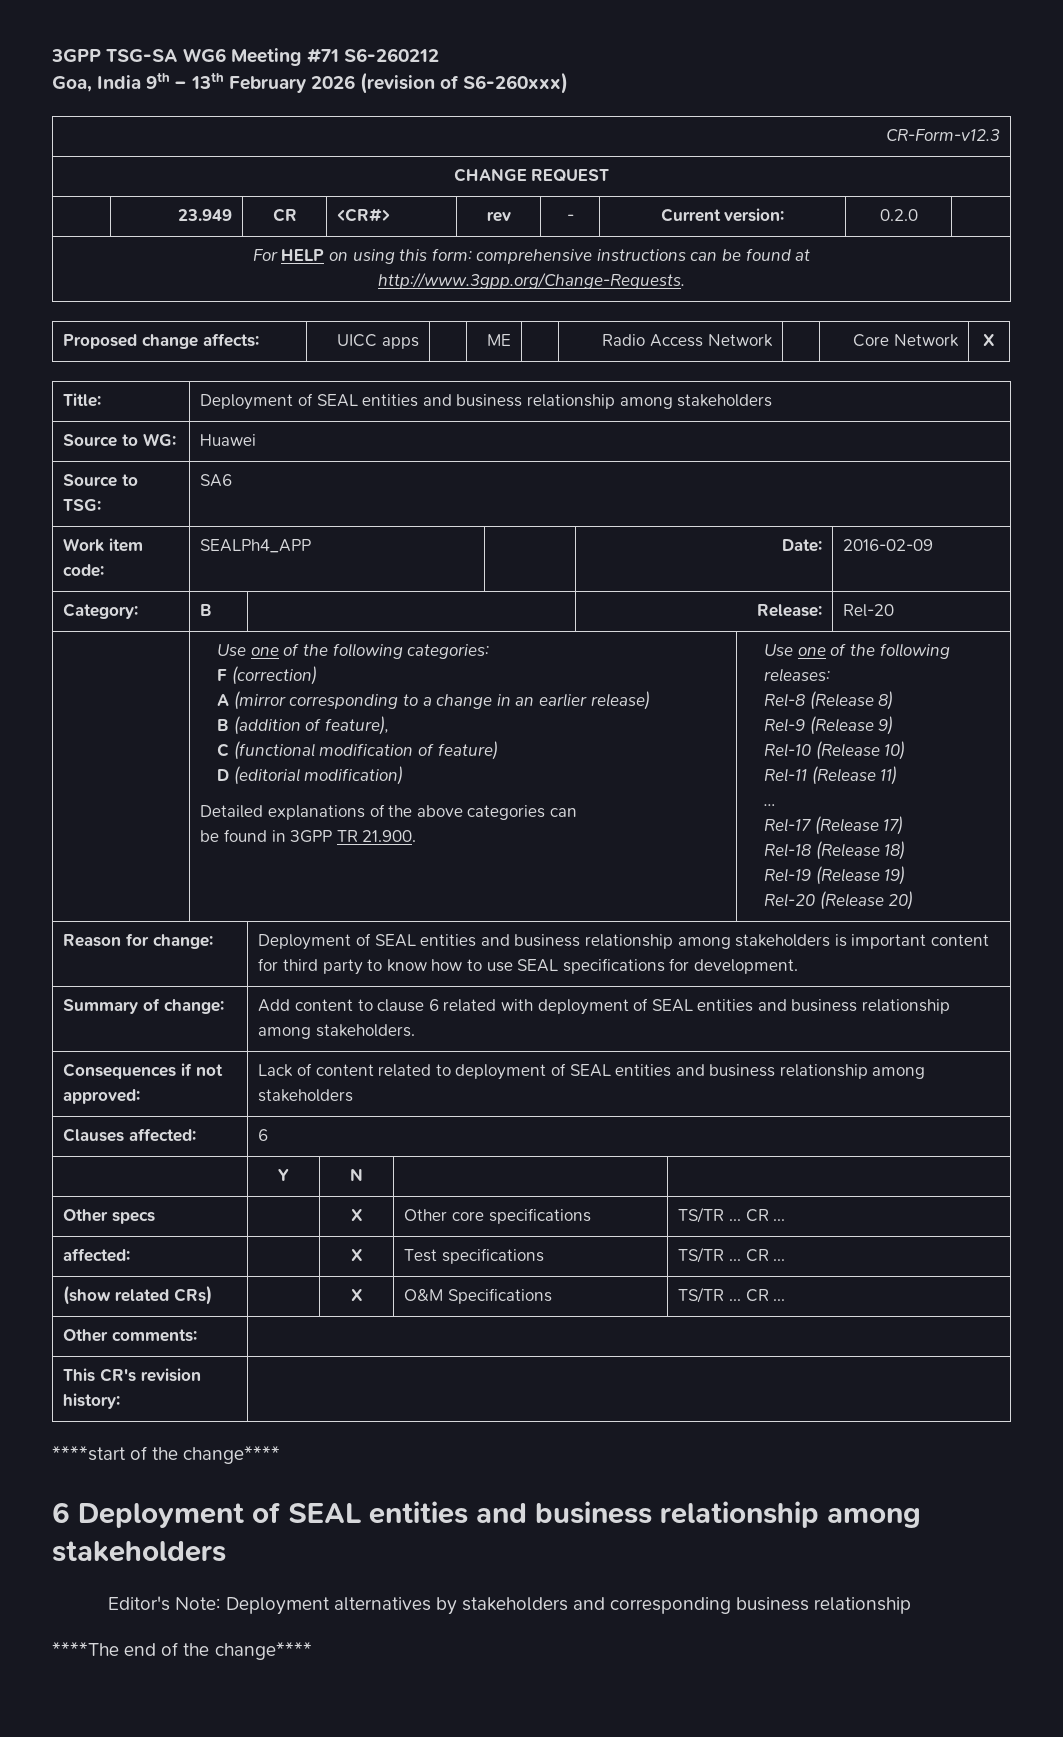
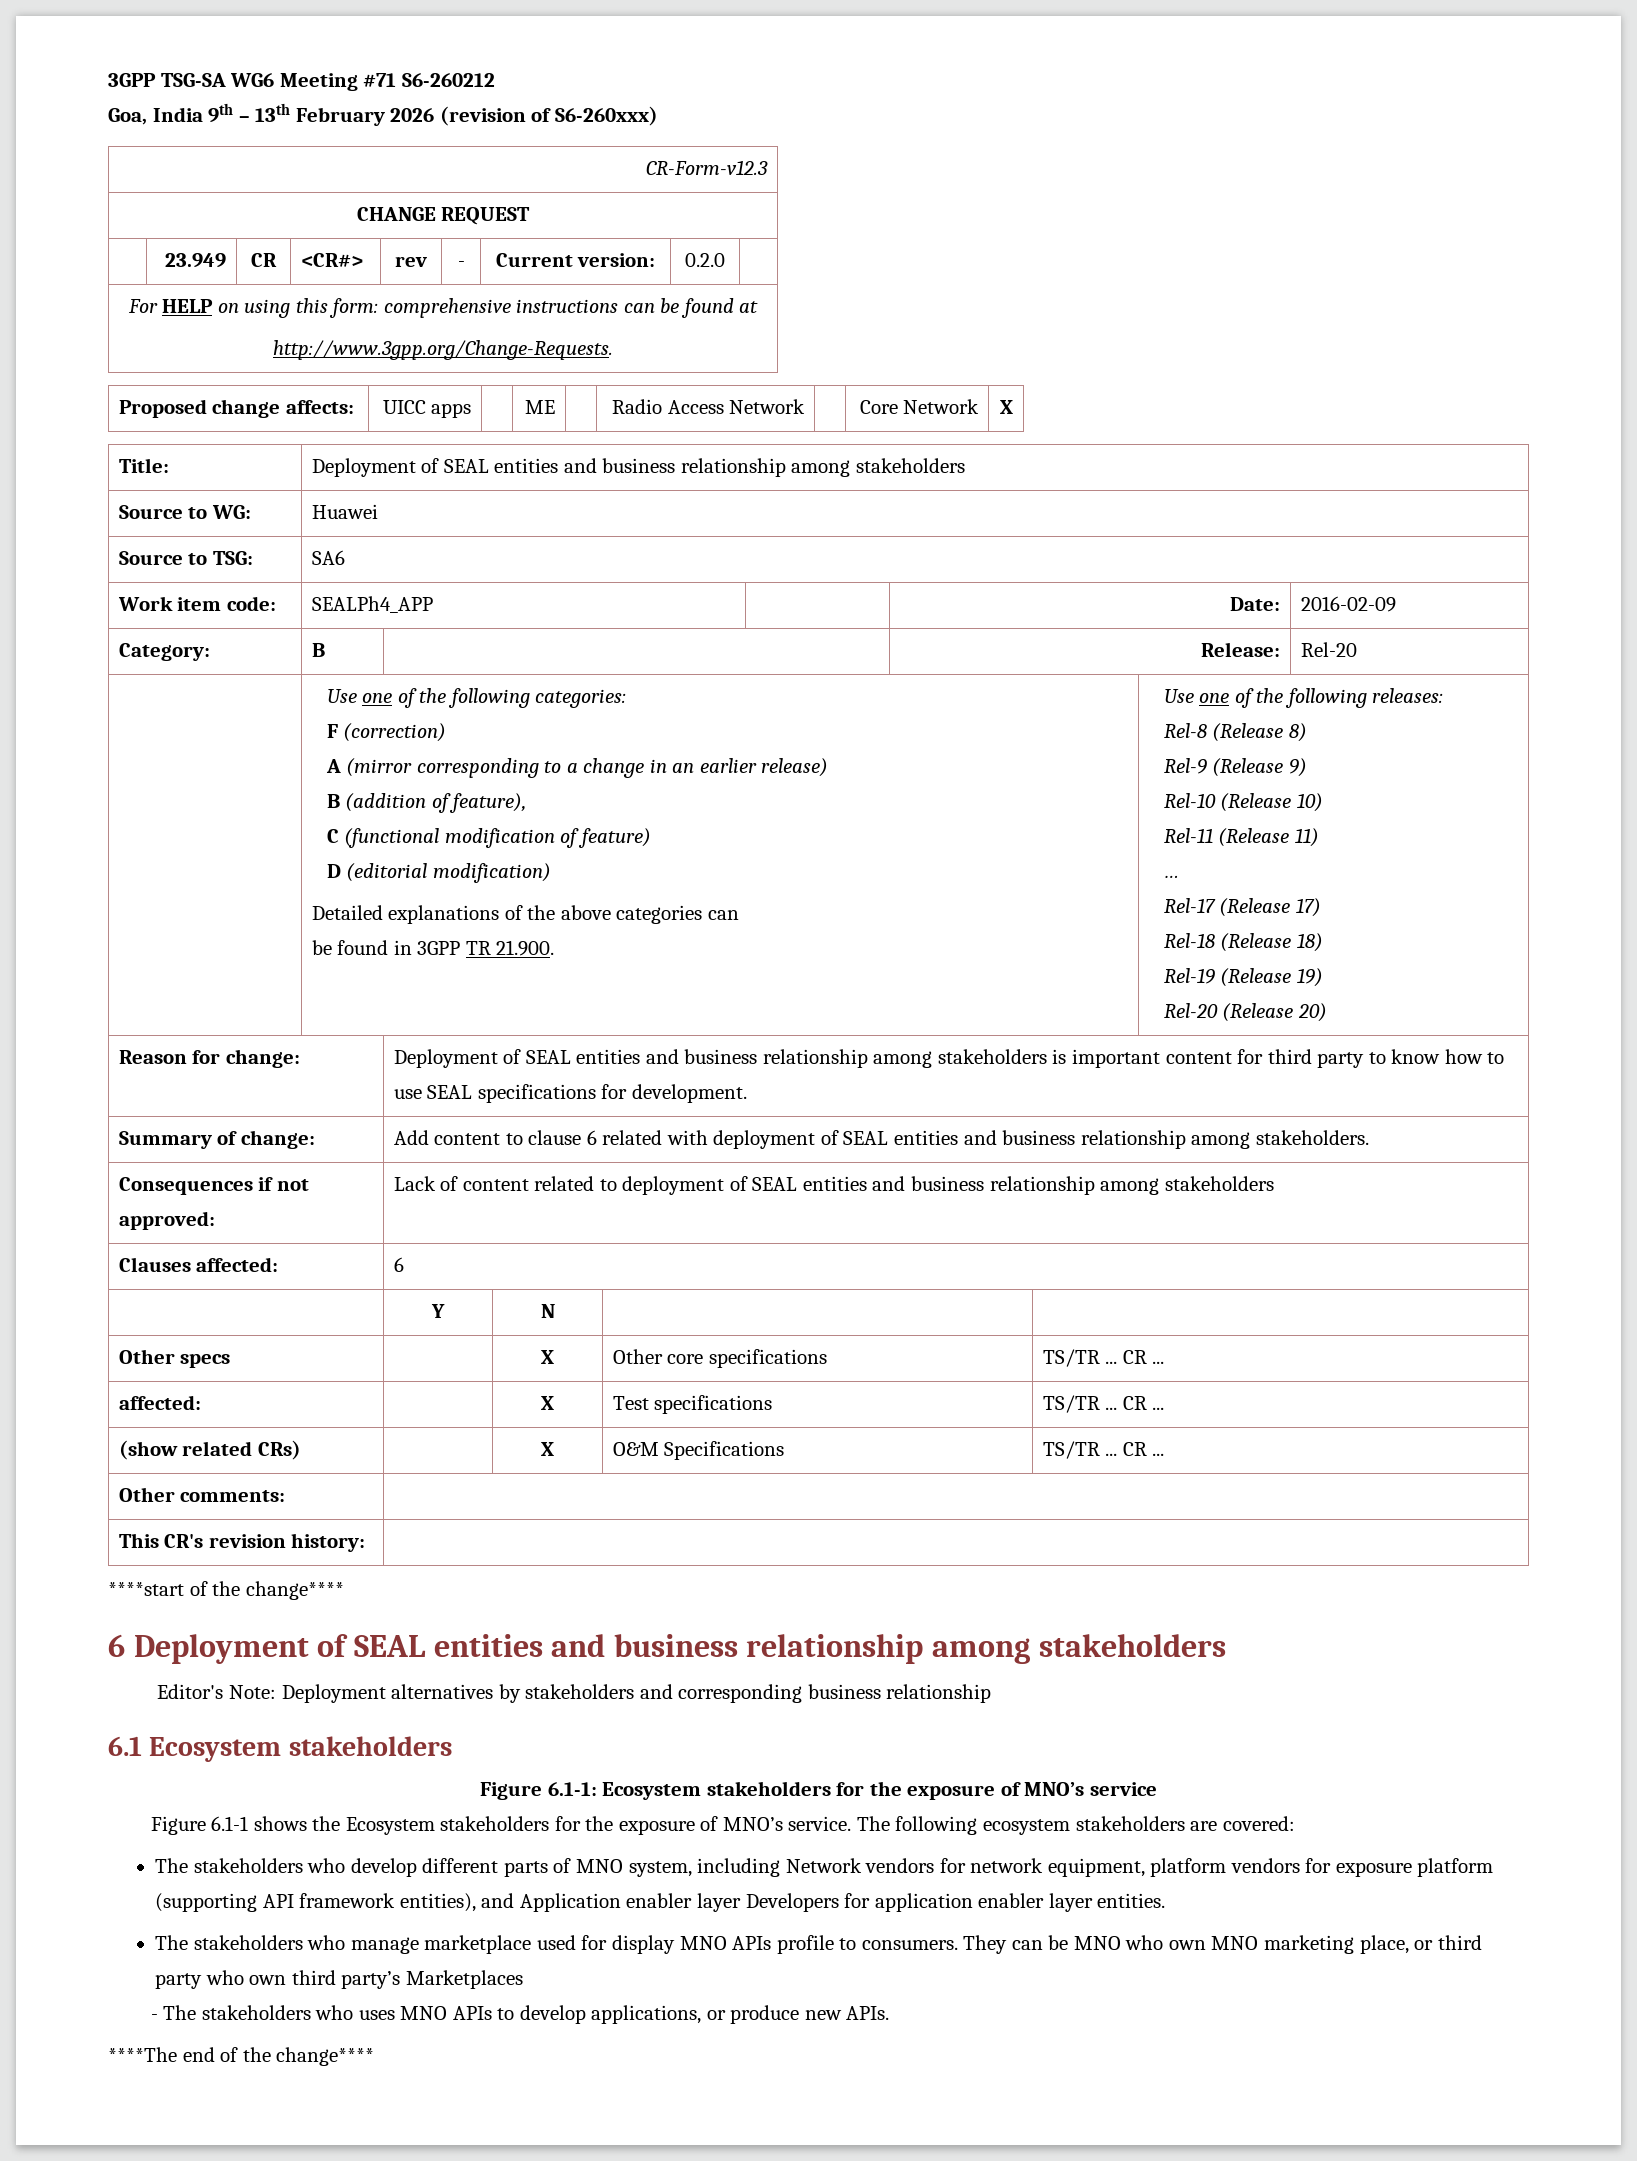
+ 6.1 Ecosystem stakeholders
+ Figure 6.1-1: Ecosystem stakeholders for the exposure of MNO’s service
+ Figure 6.1-1 shows the Ecosystem stakeholders for the exposure of MNO’s service. The following ecosystem stakeholders are covered:
+ The stakeholders who develop different parts of MNO system, including Network vendors for network equipment, platform vendors for exposure platform (supporting API framework entities), and Application enabler layer Developers for application enabler layer entities.
+ The stakeholders who manage marketplace used for display MNO APIs profile to consumers. They can be MNO who own MNO marketing place, or third party who own third party’s Marketplaces
+ - The stakeholders who uses MNO APIs to develop applications, or produce new APIs.

